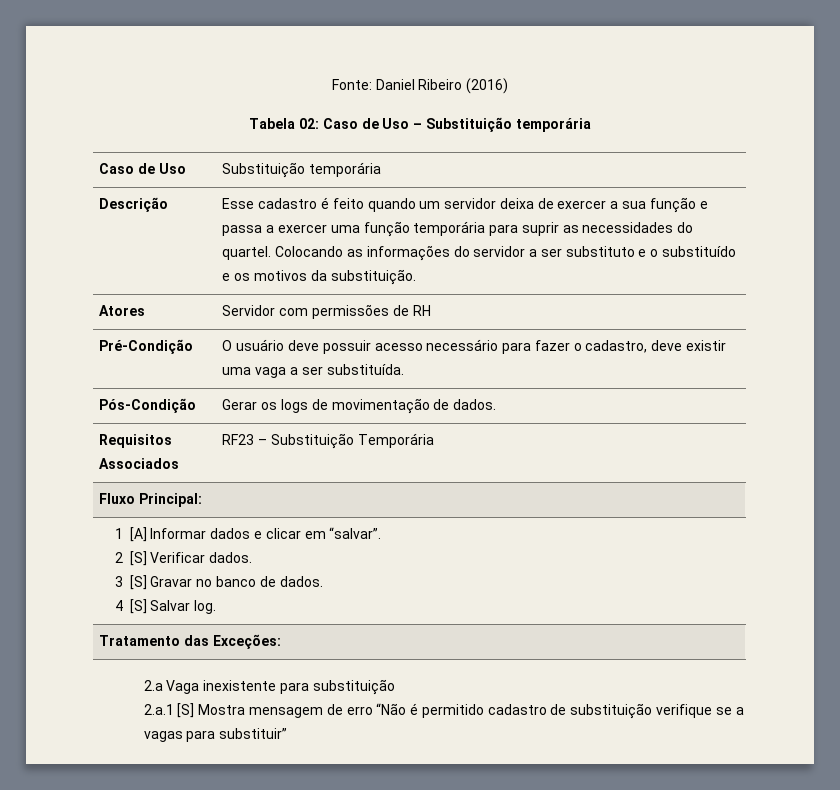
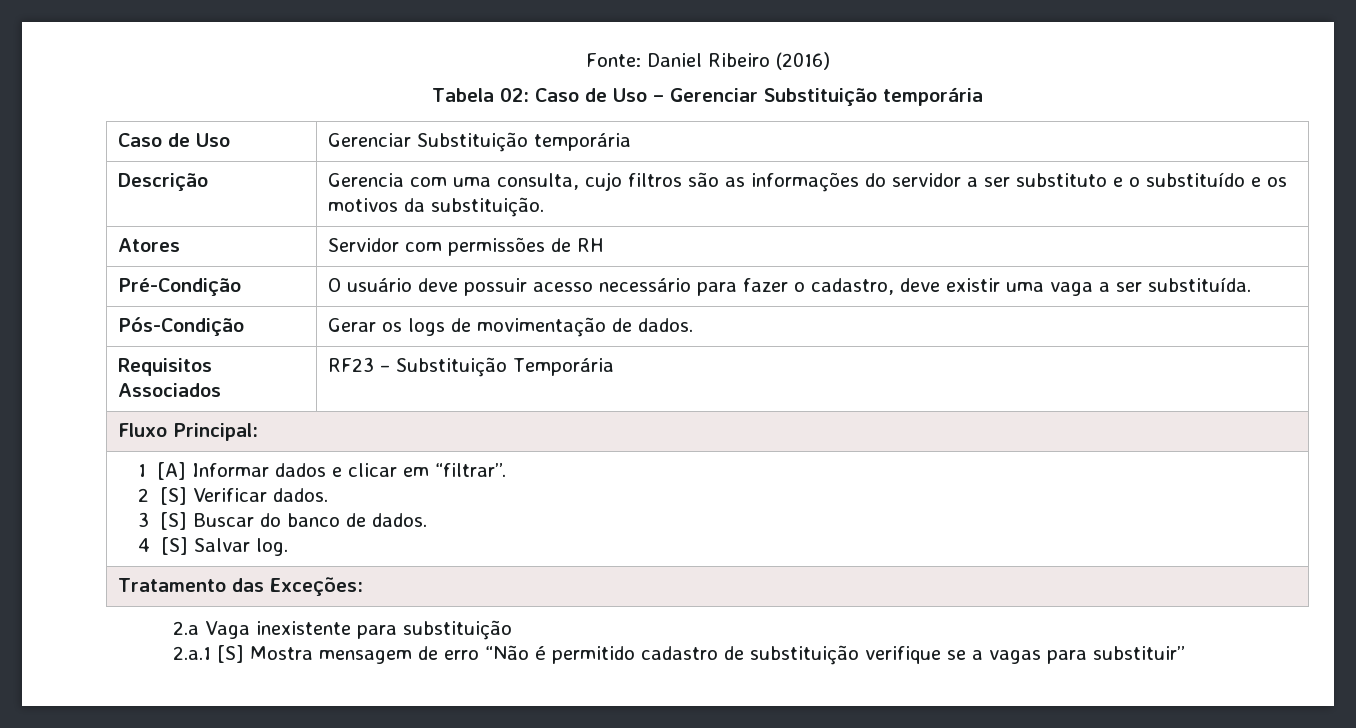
- Tabela 02: Caso de Uso – Substituição temporária
+ Tabela 02: Caso de Uso – Gerenciar Substituição temporária
- Caso de Uso | Substituição temporária
+ Caso de Uso | Gerenciar Substituição temporária
- Esse cadastro é feito quando um servidor deixa de exercer a sua função e passa a exercer uma função temporária para suprir as necessidades do quartel. Colocando as informações do servidor a ser substituto e o substituído e os motivos da substituição.
+ Gerencia com uma consulta, cujo filtros são as informações do servidor a ser substituto e o substituído e os motivos da substituição.
- 1 [A] Informar dados e clicar em “salvar”.
+ 1 [A] Informar dados e clicar em “filtrar”.
  2 [S] Verificar dados.
- 3 [S] Gravar no banco de dados.
+ 3 [S] Buscar do banco de dados.

